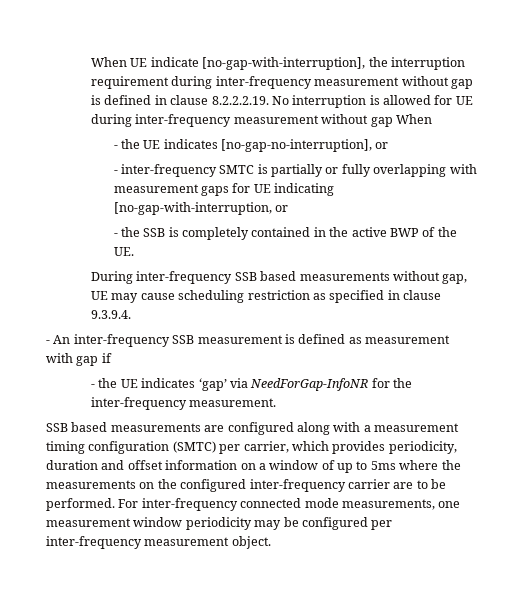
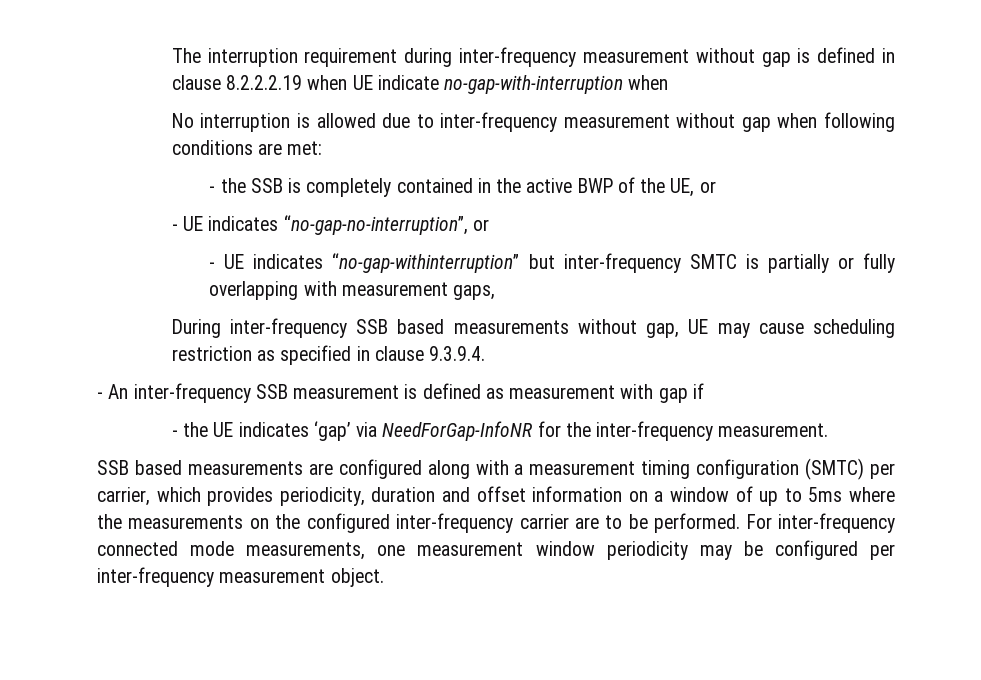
- When UE indicate [no-gap-with-interruption], the interruption requirement during inter-frequency measurement without gap is defined in clause 8.2.2.2.19. No interruption is allowed for UE during inter-frequency measurement without gap When
- - the UE indicates [no-gap-no-interruption], or
- - inter-frequency SMTC is partially or fully overlapping with measurement gaps for UE indicating [no-gap-with-interruption, or
+ The interruption requirement during inter-frequency measurement without gap is defined in clause 8.2.2.2.19 when UE indicate no-gap-with-interruption when
+ No interruption is allowed due to inter-frequency measurement without gap when following conditions are met:
- - the SSB is completely contained in the active BWP of the UE.
+ - the SSB is completely contained in the active BWP of the UE, or
+ - UE indicates “no-gap-no-interruption”, or
+ - UE indicates “no-gap-withinterruption” but inter-frequency SMTC is partially or fully overlapping with measurement gaps,

